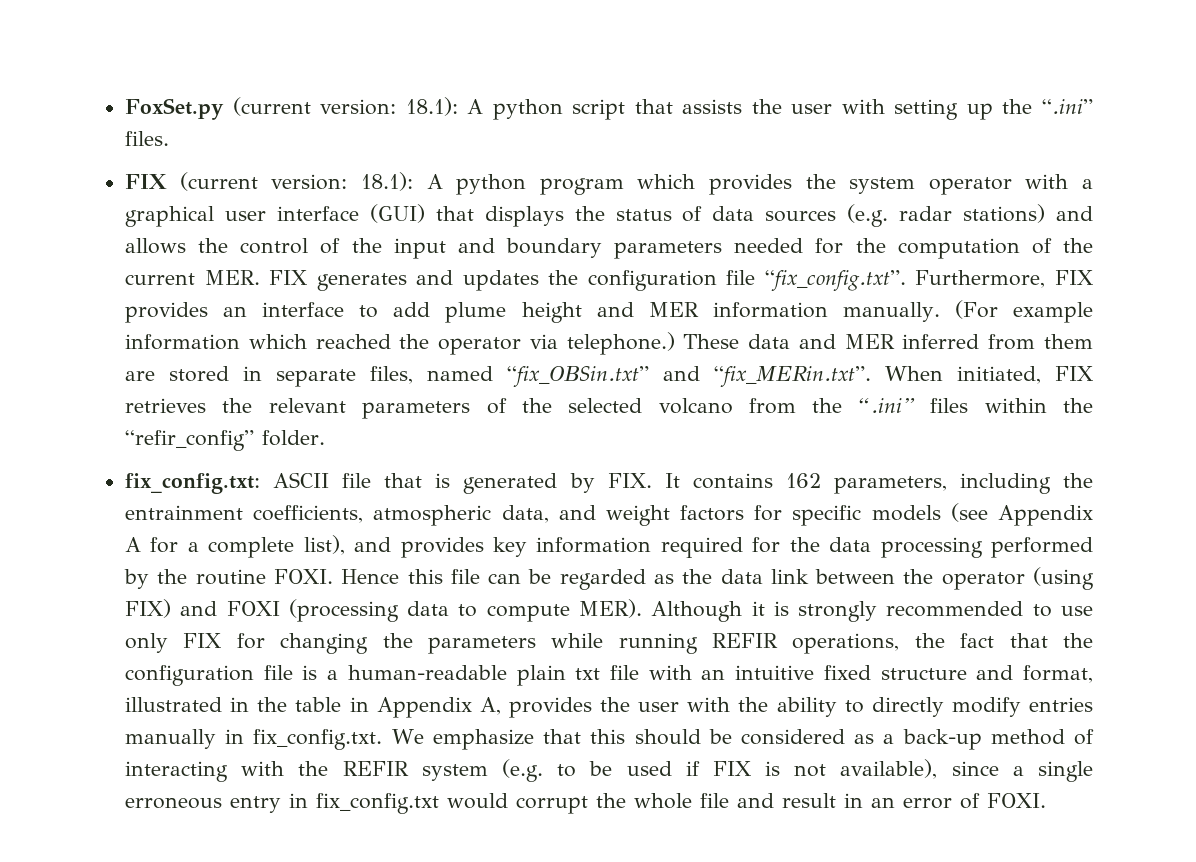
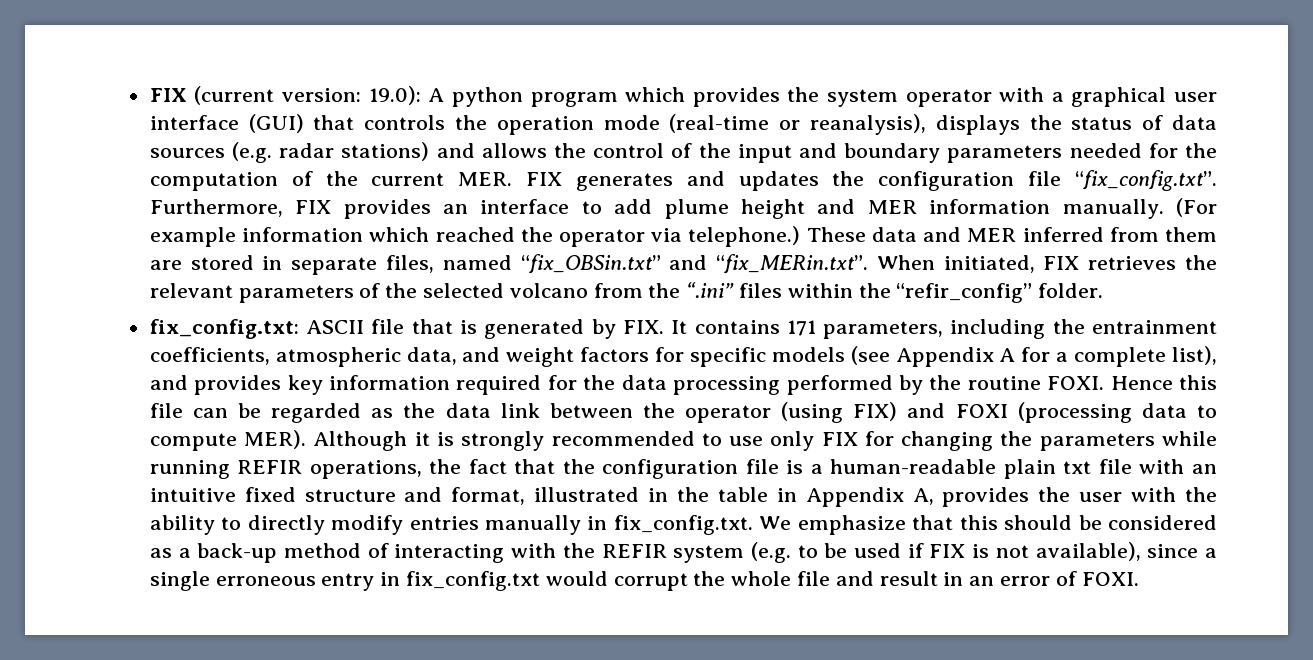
- FoxSet.py (current version: 18.1): A python script that assists the user with setting up the “.ini” files.
- FIX (current version: 18.1):
+ FIX (current version: 19.0):
- A python program which provides the system operator with a graphical user interface (GUI) that displays the status of data sources (e.g. radar stations) and allows the control of the input and boundary parameters needed for the computation of the current MER. FIX generates and updates the configuration file “fix_config.txt”. Furthermore, FIX provides an interface to add plume height and MER information manually.
+ A python program which provides the system operator with a graphical user interface (GUI) that controls the operation mode (real-time or reanalysis), displays the status of data sources (e.g. radar stations) and allows the control of the input and boundary parameters needed for the computation of the current MER. FIX generates and updates the configuration file “fix_config.txt”. Furthermore, FIX provides an interface to add plume height and MER information manually.
- fix_config.txt: ASCII file that is generated by FIX. It contains 162 parameters, including the entrainment coefficients, atmospheric data, and weight factors for specific models (see Appendix A for a complete list), and provides key information required for the data processing performed by the routine FOXI.
+ fix_config.txt: ASCII file that is generated by FIX. It contains 171 parameters, including the entrainment coefficients, atmospheric data, and weight factors for specific models (see Appendix A for a complete list), and provides key information required for the data processing performed by the routine FOXI.

